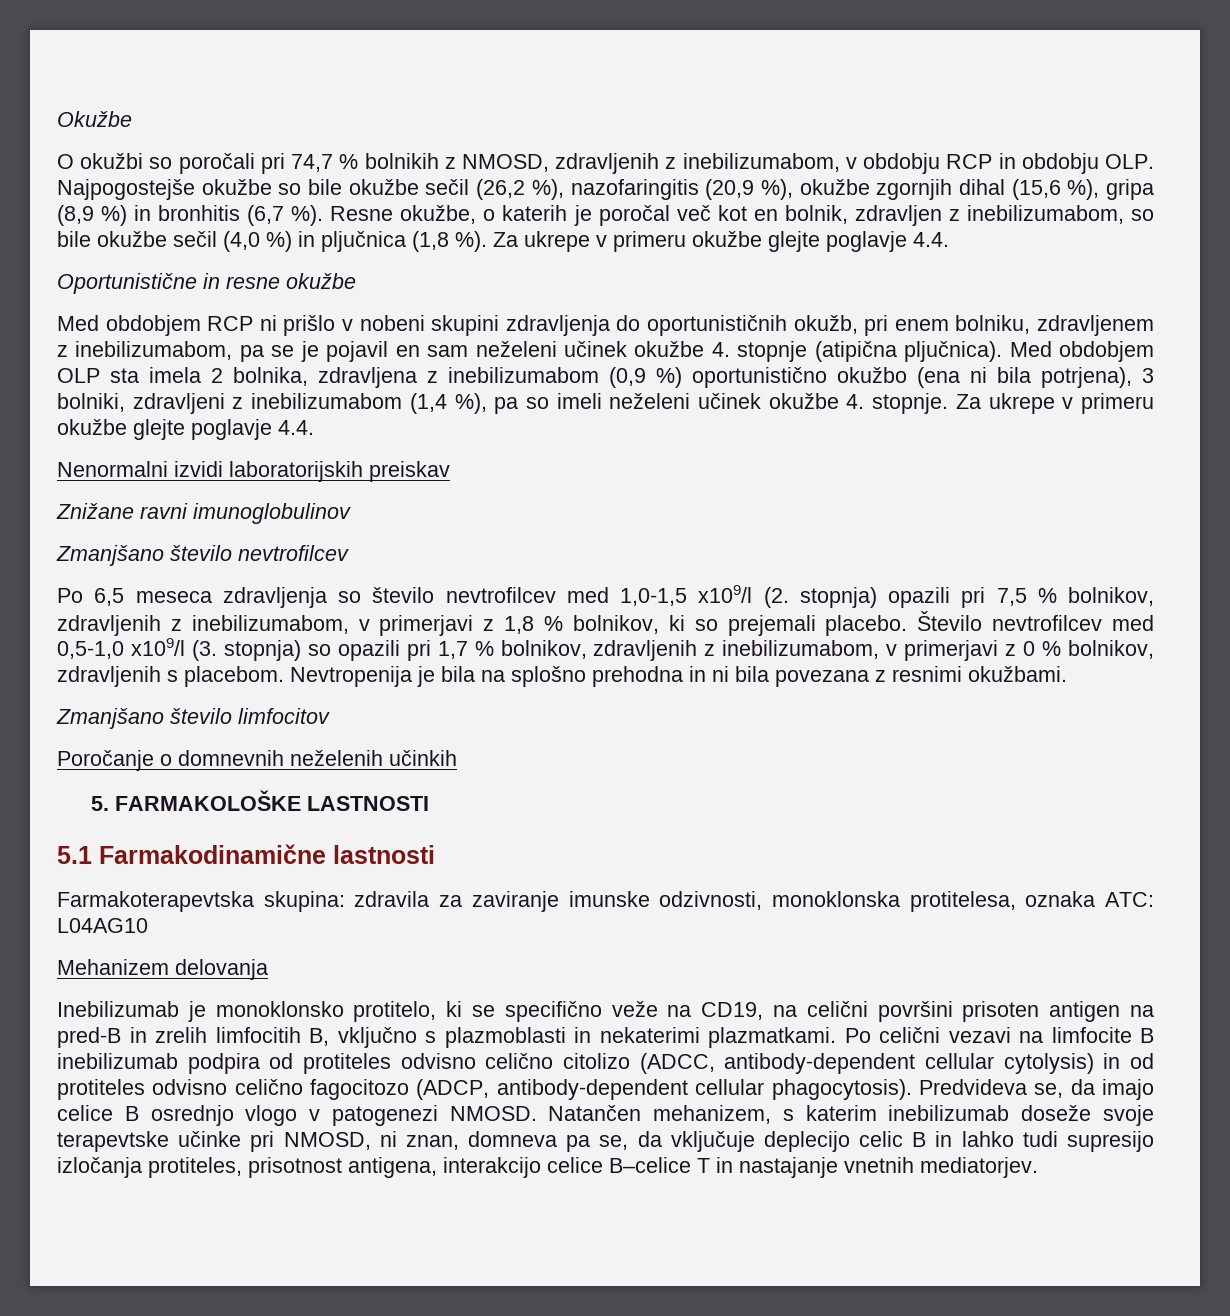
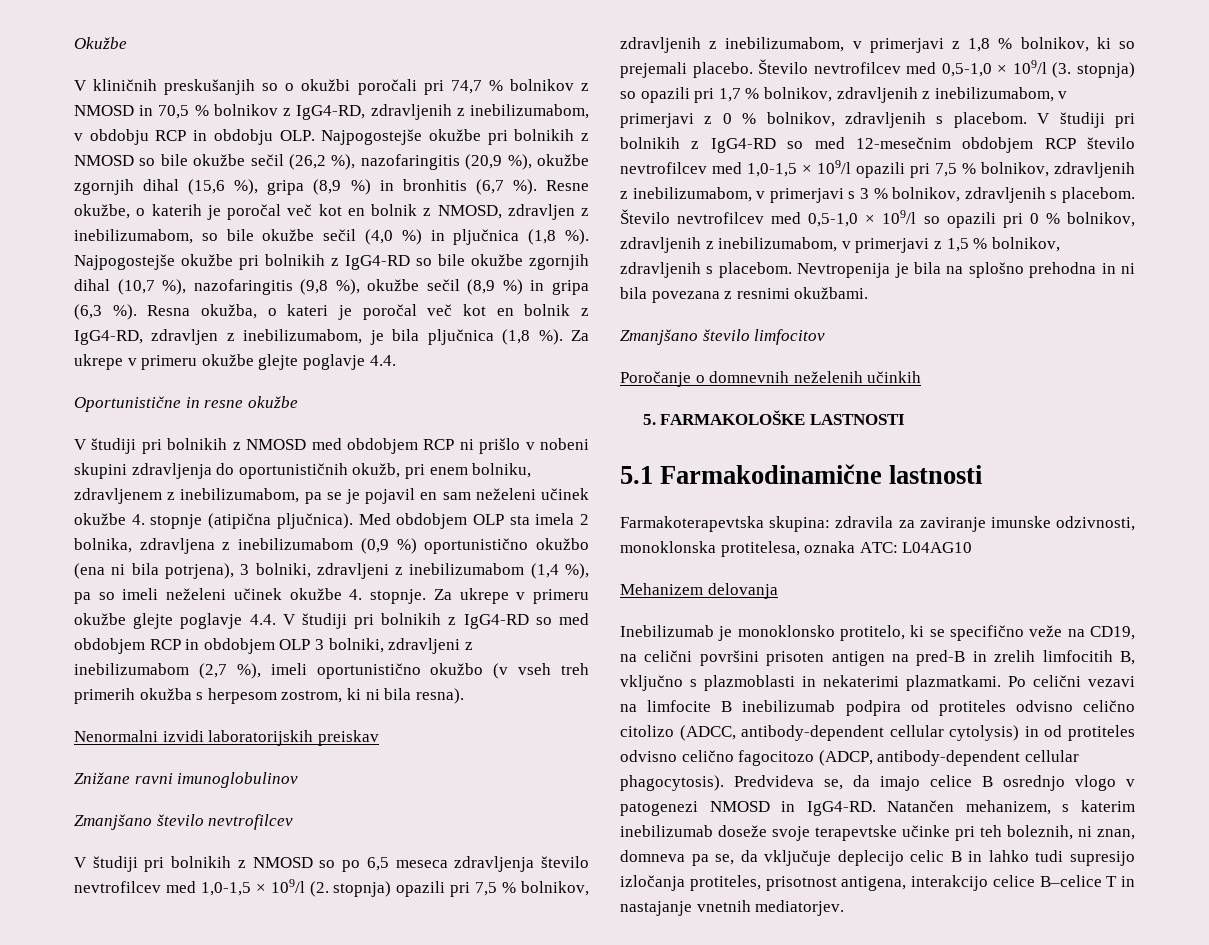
- O okužbi so poročali pri 74,7 % bolnikih z NMOSD, zdravljenih z inebilizumabom, v obdobju RCP in obdobju OLP. Najpogostejše okužbe so bile okužbe sečil (26,2 %), nazofaringitis (20,9 %), okužbe zgornjih dihal (15,6 %), gripa (8,9 %) in bronhitis (6,7 %).
+ V kliničnih preskušanjih so o okužbi poročali pri 74,7 % bolnikov z NMOSD in 70,5 % bolnikov z IgG4-RD, zdravljenih z inebilizumabom, v obdobju RCP in obdobju OLP. Najpogostejše okužbe pri bolnikih z NMOSD so bile okužbe sečil (26,2 %), nazofaringitis (20,9 %), okužbe zgornjih dihal (15,6 %), gripa (8,9 %) in bronhitis (6,7 %).
- Resne okužbe, o katerih je poročal več kot en bolnik, zdravljen z inebilizumabom, so bile okužbe sečil (4,0 %) in pljučnica (1,8 %).
+ Resne okužbe, o katerih je poročal več kot en bolnik z NMOSD, zdravljen z inebilizumabom, so bile okužbe sečil (4,0 %) in pljučnica (1,8 %).
+ Najpogostejše okužbe pri bolnikih z IgG4-RD so bile okužbe zgornjih dihal (10,7 %), nazofaringitis (9,8 %), okužbe sečil (8,9 %) in gripa (6,3 %). Resna okužba, o kateri je poročal več kot en bolnik z IgG4-RD, zdravljen z inebilizumabom, je bila pljučnica (1,8 %).
- Med obdobjem RCP ni prišlo v nobeni skupini zdravljenja do oportunističnih okužb, pri enem bolniku, zdravljenem z inebilizumabom, pa se je pojavil en sam neželeni učinek okužbe 4. stopnje (atipična pljučnica).
+ V študiji pri bolnikih z NMOSD med obdobjem RCP ni prišlo v nobeni skupini zdravljenja do oportunističnih okužb, pri enem bolniku, zdravljenem z inebilizumabom, pa se je pojavil en sam neželeni učinek okužbe 4. stopnje (atipična pljučnica).
- Med obdobjem OLP sta imela 2 bolnika, zdravljena z inebilizumabom (0,9 %) oportunistično okužbo (ena ni bila potrjena), 3 bolniki, zdravljeni z inebilizumabom (1,4 %), pa so imeli neželeni učinek okužbe 4. stopnje. Za ukrepe v primeru okužbe glejte poglavje 4.4.
+ Med obdobjem OLP sta imela 2 bolnika, zdravljena z inebilizumabom (0,9 %) oportunistično okužbo (ena ni bila potrjena), 3 bolniki, zdravljeni z inebilizumabom (1,4 %), pa so imeli neželeni učinek okužbe 4. stopnje. Za ukrepe v primeru okužbe glejte poglavje 4.4. V študiji pri bolnikih z IgG4-RD so med obdobjem RCP in obdobjem OLP 3 bolniki, zdravljeni z inebilizumabom (2,7 %), imeli oportunistično okužbo (v vseh treh primerih okužba s herpesom zostrom, ki ni bila resna).
- Po 6,5 meseca zdravljenja so število nevtrofilcev med 1,0-1,5 x109/l (2. stopnja) opazili pri 7,5 % bolnikov, zdravljenih z inebilizumabom, v primerjavi z 1,8 % bolnikov, ki so prejemali placebo.
+ V študiji pri bolnikih z NMOSD so po 6,5 meseca zdravljenja število nevtrofilcev med 1,0-1,5 × 109/l (2. stopnja) opazili pri 7,5 % bolnikov, zdravljenih z inebilizumabom, v primerjavi z 1,8 % bolnikov, ki so prejemali placebo.
- Število nevtrofilcev med 0,5-1,0 x109/l (3. stopnja) so opazili pri 1,7 % bolnikov, zdravljenih z inebilizumabom, v primerjavi z 0 % bolnikov, zdravljenih s placebom.
+ Število nevtrofilcev med 0,5-1,0 × 109/l (3. stopnja) so opazili pri 1,7 % bolnikov, zdravljenih z inebilizumabom, v primerjavi z 0 % bolnikov, zdravljenih s placebom.
+ V študiji pri bolnikih z IgG4-RD so med 12-mesečnim obdobjem RCP število nevtrofilcev med 1,0-1,5 × 109/l opazili pri 7,5 % bolnikov, zdravljenih z inebilizumabom, v primerjavi s 3 % bolnikov, zdravljenih s placebom. Število nevtrofilcev med 0,5-1,0 × 109/l so opazili pri 0 % bolnikov, zdravljenih z inebilizumabom, v primerjavi z 1,5 % bolnikov, zdravljenih s placebom.
- Predvideva se, da imajo celice B osrednjo vlogo v patogenezi NMOSD.
+ Predvideva se, da imajo celice B osrednjo vlogo v patogenezi NMOSD in IgG4-RD.
- Natančen mehanizem, s katerim inebilizumab doseže svoje terapevtske učinke pri NMOSD, ni znan, domneva pa se, da vključuje deplecijo celic B in lahko tudi supresijo izločanja protiteles, prisotnost antigena, interakcijo celice B–celice T in nastajanje vnetnih mediatorjev.
+ Natančen mehanizem, s katerim inebilizumab doseže svoje terapevtske učinke pri teh boleznih, ni znan, domneva pa se, da vključuje deplecijo celic B in lahko tudi supresijo izločanja protiteles, prisotnost antigena, interakcijo celice B–celice T in nastajanje vnetnih mediatorjev.

